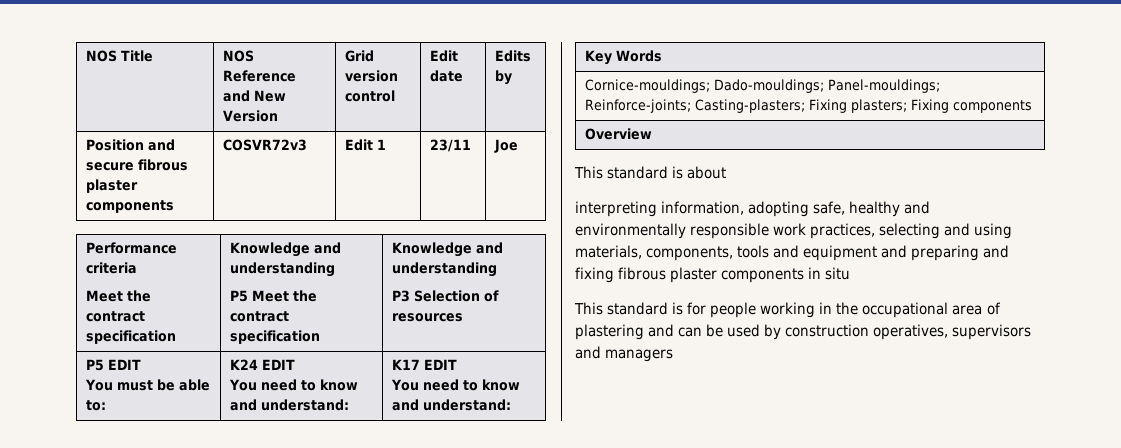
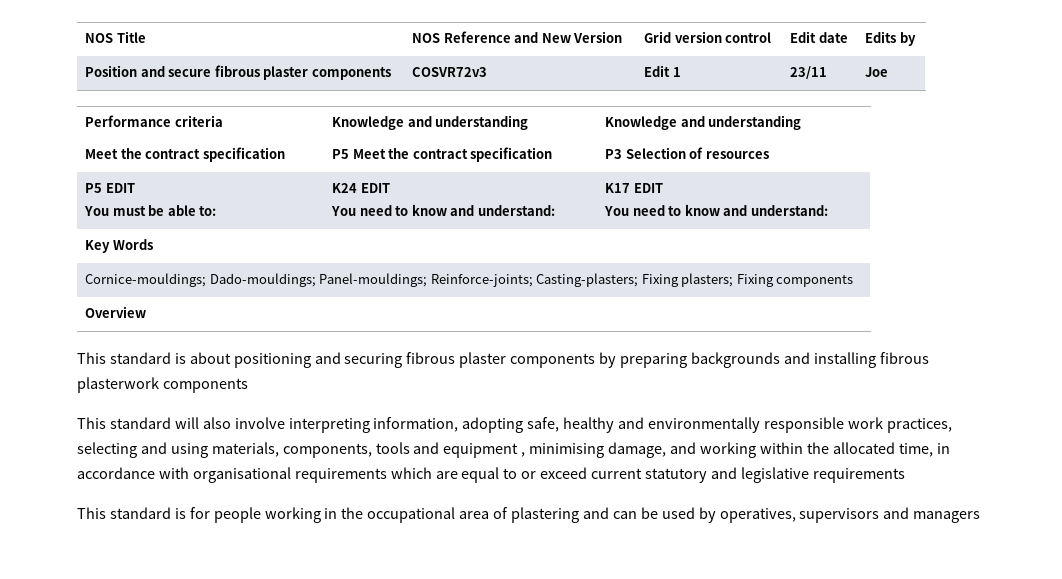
- This standard is about
- interpreting information, adopting safe, healthy and environmentally responsible work practices, selecting and using materials, components, tools and equipment and preparing and fixing fibrous plaster components in situ
+ This standard is about positioning and securing fibrous plaster components by preparing backgrounds and installing fibrous plasterwork components
+ This standard will also involve interpreting information, adopting safe, healthy and environmentally responsible work practices, selecting and using materials, components, tools and equipment , minimising damage, and working within the allocated time, in accordance with organisational requirements which are equal to or exceed current statutory and legislative requirements
- This standard is for people working in the occupational area of plastering and can be used by construction operatives, supervisors and managers
+ This standard is for people working in the occupational area of plastering and can be used by operatives, supervisors and managers

